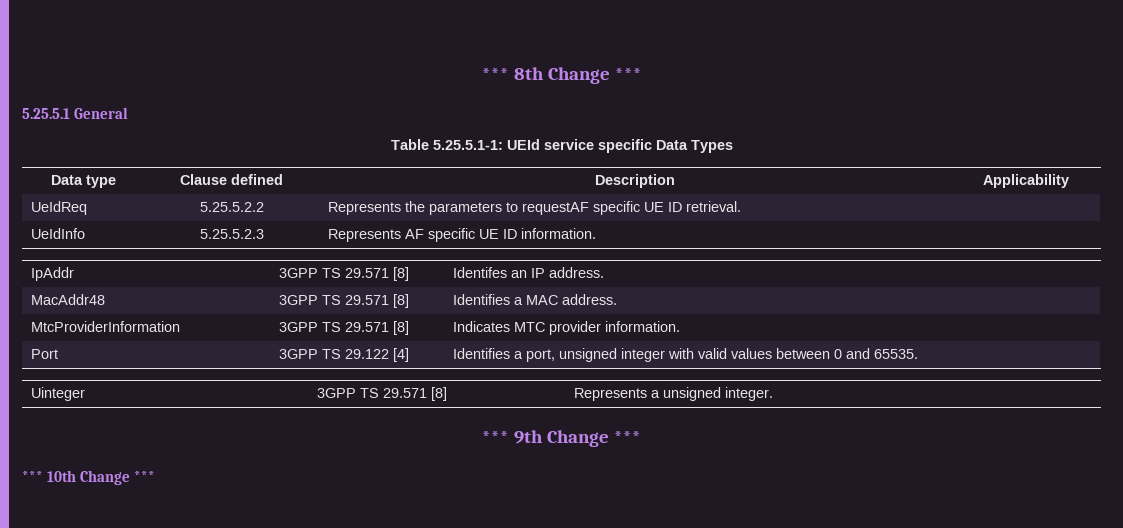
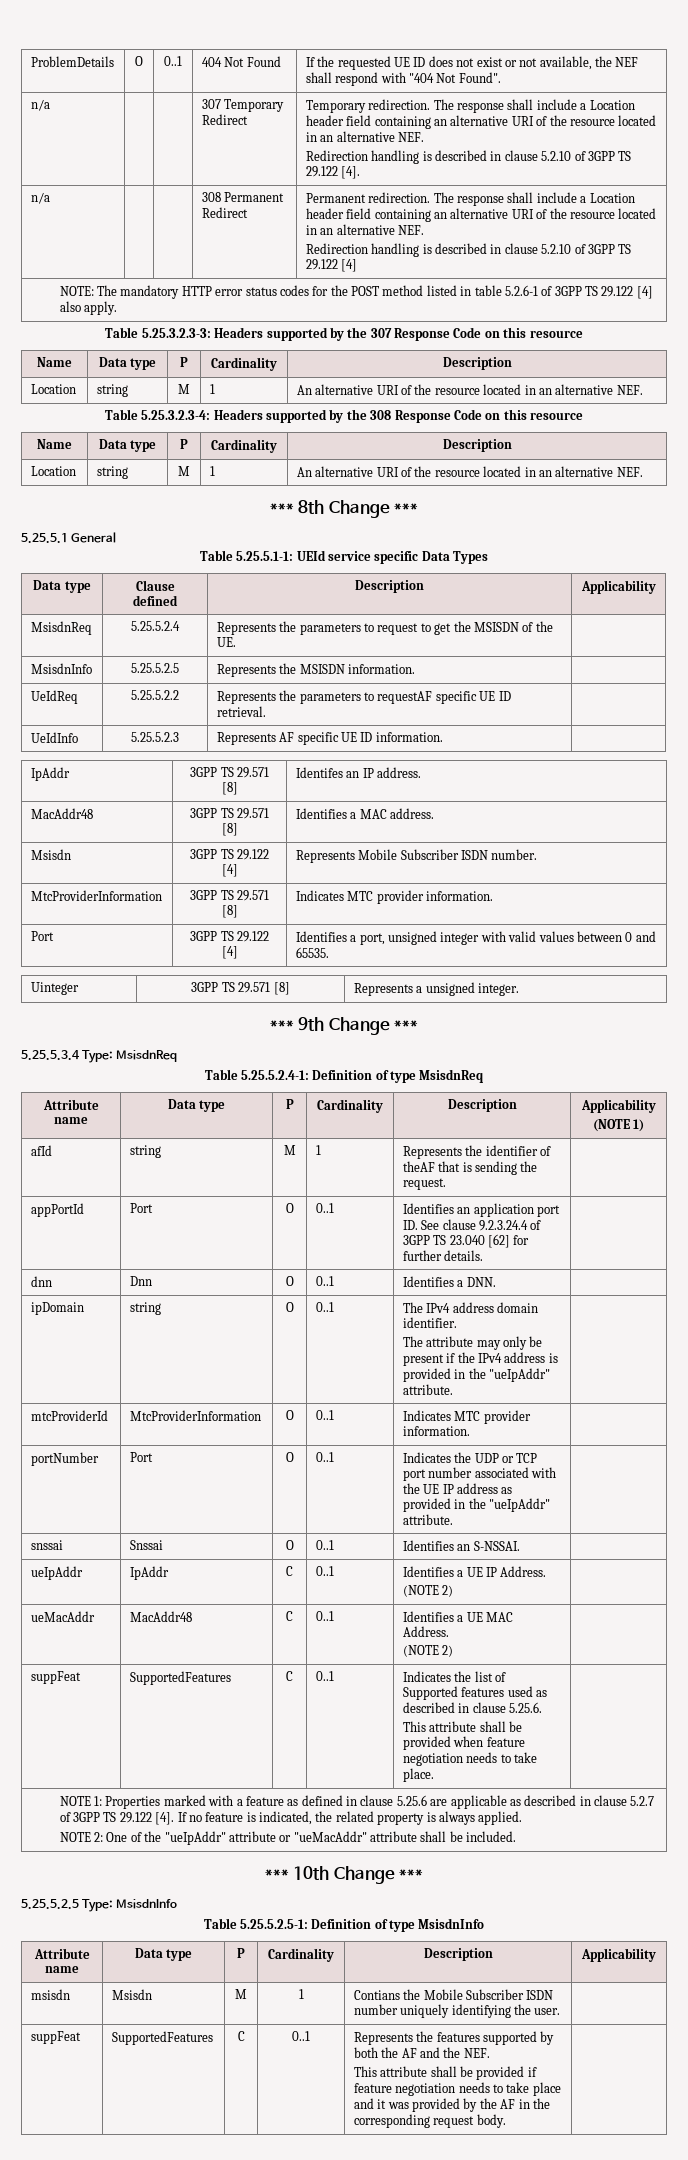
+ ProblemDetails | O | 0..1 | 404 Not Found | If the requested UE ID does not exist or not available, the NEF shall respond with "404 Not Found".
+ n/a | | | 307 Temporary Redirect | Temporary redirection. The response shall include a Location header field containing an alternative URI of the resource located in an alternative NEF.
+ Redirection handling is described in clause 5.2.10 of 3GPP TS 29.122 [4].
+ n/a | | | 308 Permanent Redirect | Permanent redirection. The response shall include a Location header field containing an alternative URI of the resource located in an alternative NEF.
+ Redirection handling is described in clause 5.2.10 of 3GPP TS 29.122 [4]
+ NOTE: The mandatory HTTP error status codes for the POST method listed in table 5.2.6-1 of 3GPP TS 29.122 [4] also apply.
+ Table 5.25.3.2.3-3: Headers supported by the 307 Response Code on this resource
+ Name | Data type | P | Cardinality | Description
+ Location | string | M | 1 | An alternative URI of the resource located in an alternative NEF.
+ Table 5.25.3.2.3-4: Headers supported by the 308 Response Code on this resource
+ Name | Data type | P | Cardinality | Description
+ Location | string | M | 1 | An alternative URI of the resource located in an alternative NEF.
+ MsisdnReq | 5.25.5.2.4 | Represents the parameters to request to get the MSISDN of the UE. |
+ MsisdnInfo | 5.25.5.2.5 | Represents the MSISDN information. |
+ Msisdn | 3GPP TS 29.122 [4] | Represents Mobile Subscriber ISDN number.
+ 5.25.5.3.4 Type: MsisdnReq
+ Table 5.25.5.2.4-1: Definition of type MsisdnReq
+ Attribute name | Data type | P | Cardinality | Description | Applicability
+ (NOTE 1)
+ afId | string | M | 1 | Represents the identifier of theAF that is sending the request. |
+ appPortId | Port | O | 0..1 | Identifies an application port ID. See clause 9.2.3.24.4 of 3GPP TS 23.040 [62] for further details. |
+ dnn | Dnn | O | 0..1 | Identifies a DNN. |
+ ipDomain | string | O | 0..1 | The IPv4 address domain identifier.
+ The attribute may only be present if the IPv4 address is provided in the "ueIpAddr" attribute. |
+ mtcProviderId | MtcProviderInformation | O | 0..1 | Indicates MTC provider information. |
+ portNumber | Port | O | 0..1 | Indicates the UDP or TCP port number associated with the UE IP address as provided in the "ueIpAddr" attribute. |
+ snssai | Snssai | O | 0..1 | Identifies an S-NSSAI. |
+ ueIpAddr | IpAddr | C | 0..1 | Identifies a UE IP Address.
+ (NOTE 2) |
+ ueMacAddr | MacAddr48 | C | 0..1 | Identifies a UE MAC Address.
+ (NOTE 2) |
+ suppFeat | SupportedFeatures | C | 0..1 | Indicates the list of Supported features used as described in clause 5.25.6.
+ This attribute shall be provided when feature negotiation needs to take place. |
+ NOTE 1: Properties marked with a feature as defined in clause 5.25.6 are applicable as described in clause 5.2.7 of 3GPP TS 29.122 [4]. If no feature is indicated, the related property is always applied.
+ NOTE 2: One of the "ueIpAddr" attribute or "ueMacAddr" attribute shall be included.
  *** 10th Change ***
+ 5.25.5.2.5 Type: MsisdnInfo
+ Table 5.25.5.2.5-1: Definition of type MsisdnInfo
+ Attribute name | Data type | P | Cardinality | Description | Applicability
+ msisdn | Msisdn | M | 1 | Contians the Mobile Subscriber ISDN number uniquely identifying the user. |
+ suppFeat | SupportedFeatures | C | 0..1 | Represents the features supported by both the AF and the NEF.
+ This attribute shall be provided if feature negotiation needs to take place and it was provided by the AF in the corresponding request body. |

